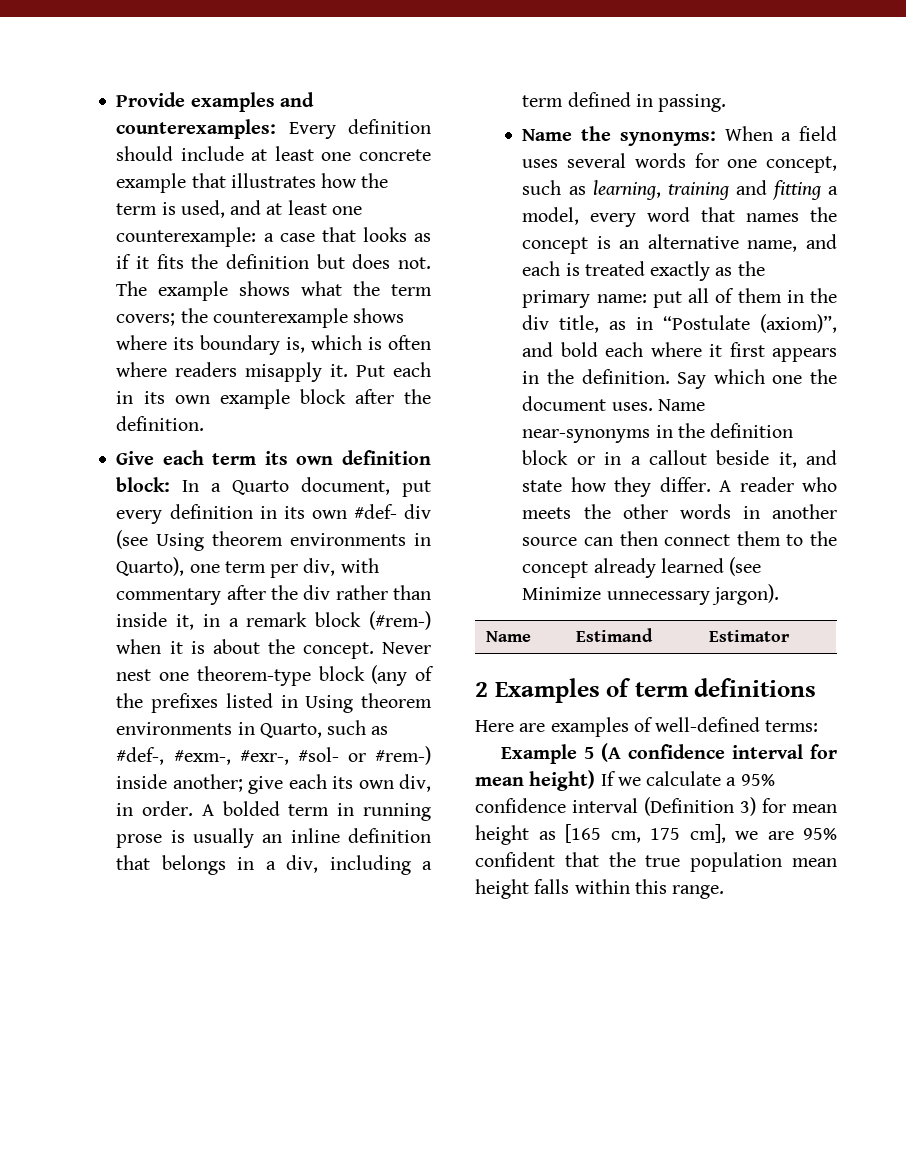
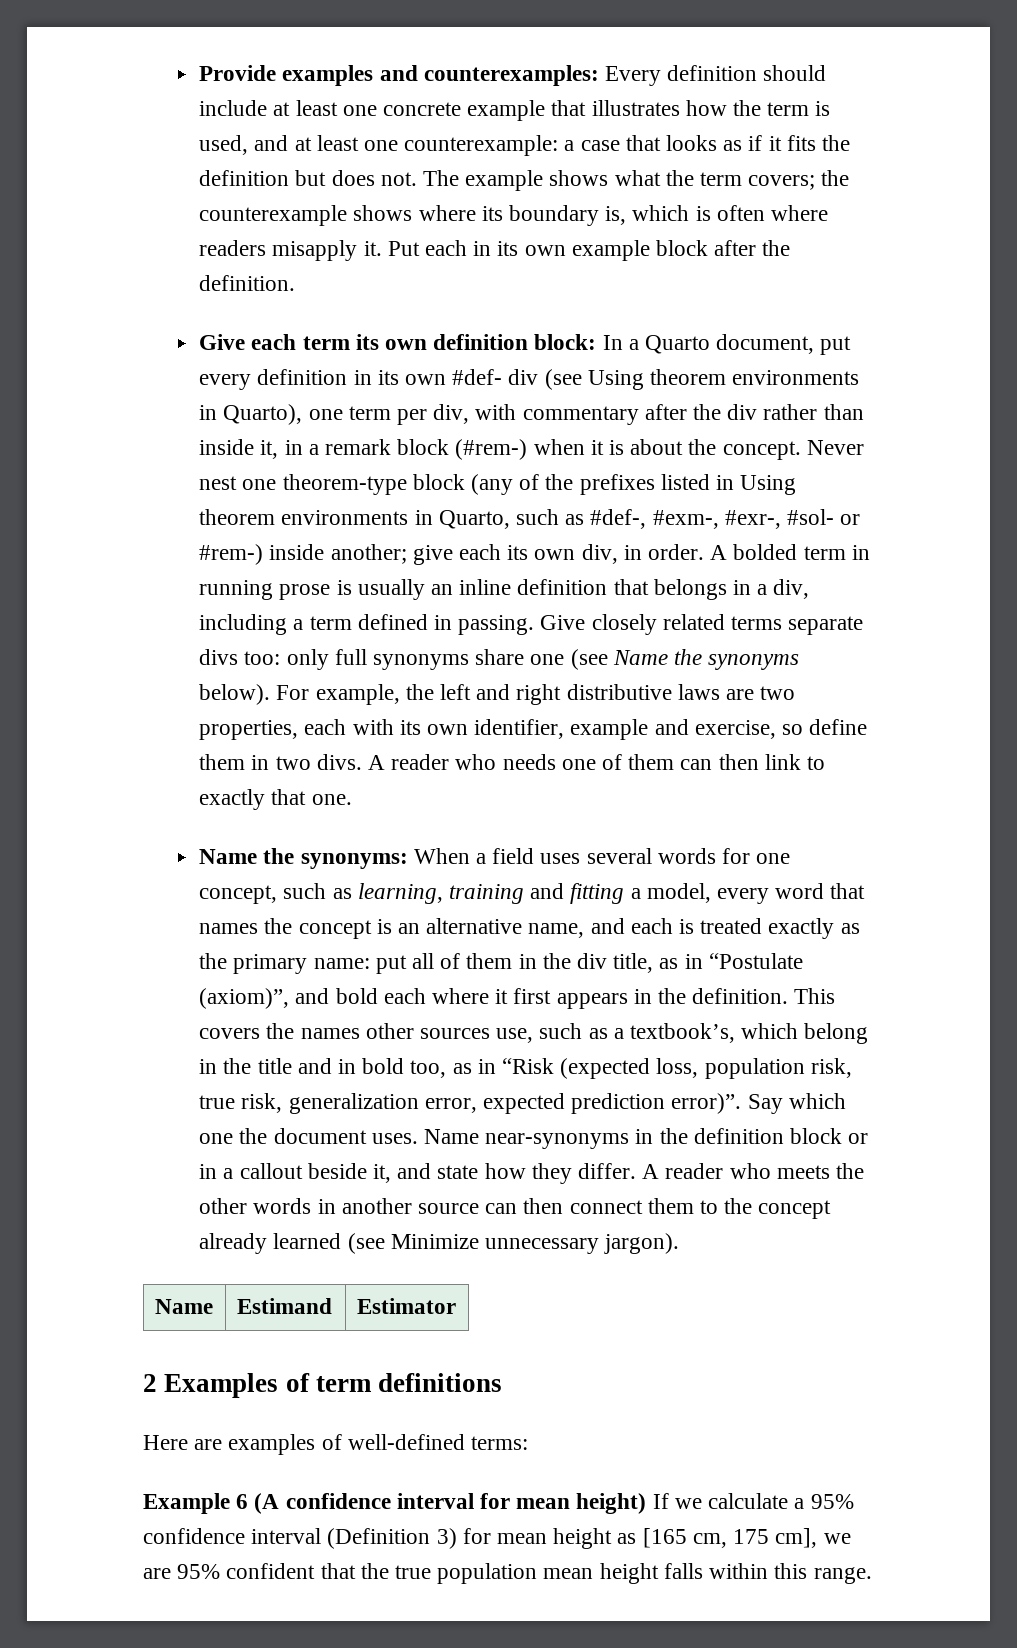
+ Give closely related terms separate divs too: only full synonyms share one (see Name the synonyms below). For example, the left and right distributive laws are two properties, each with its own identifier, example and exercise, so define them in two divs. A reader who needs one of them can then link to exactly that one.
+ This covers the names other sources use, such as a textbook’s, which belong in the title and in bold too, as in “Risk (expected loss, population risk, true risk, generalization error, expected prediction error)”.
- Example 5 (A confidence interval for mean height) If we calculate a 95% confidence interval (Definition 3) for mean height as [165 cm, 175 cm], we are 95% confident that the true population mean height falls within this range.
+ Example 6 (A confidence interval for mean height) If we calculate a 95% confidence interval (Definition 3) for mean height as [165 cm, 175 cm], we are 95% confident that the true population mean height falls within this range.

